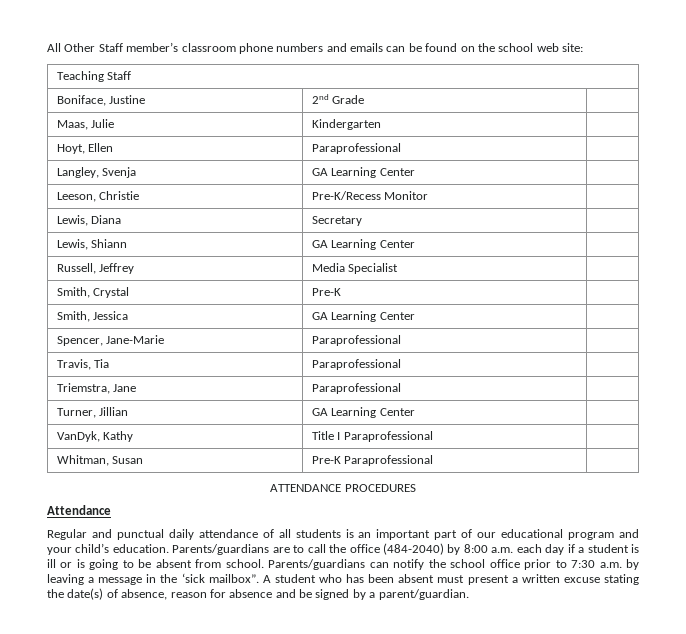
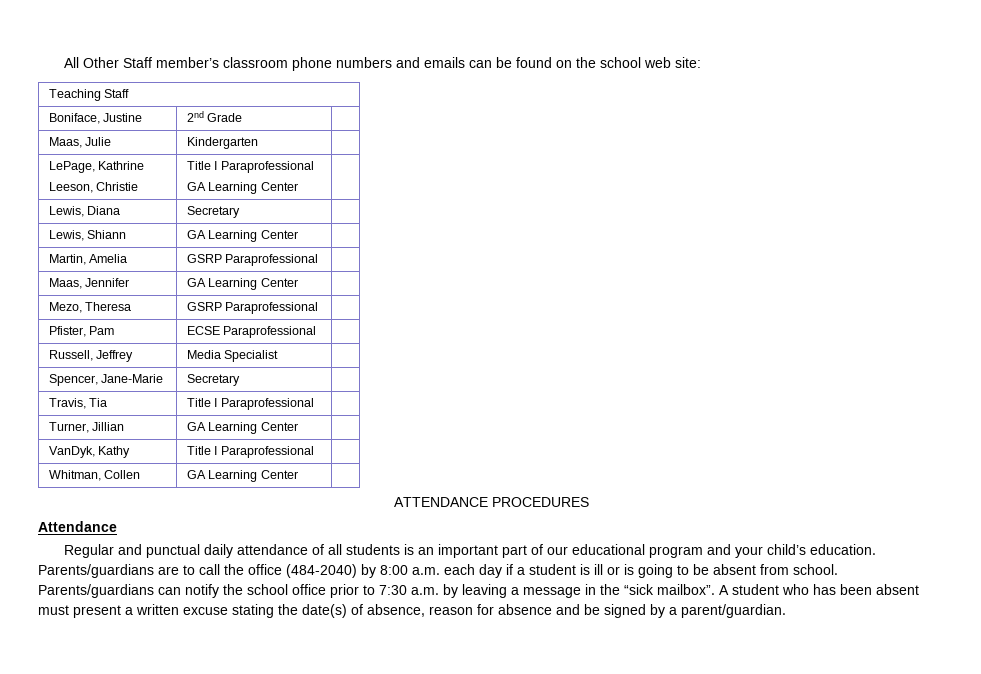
- Hoyt, Ellen | Paraprofessional |
- Langley, Svenja | GA Learning Center |
- Leeson, Christie | Pre-K/Recess Monitor |
+ LePage, Kathrine
+ Leeson, Christie | Title I Paraprofessional
+ GA Learning Center |
+ Martin, Amelia | GSRP Paraprofessional |
+ Maas, Jennifer | GA Learning Center |
+ Mezo, Theresa | GSRP Paraprofessional |
+ Pfister, Pam | ECSE Paraprofessional |
  Russell, Jeffrey | Media Specialist |
- Smith, Crystal | Pre-K |
- Smith, Jessica | GA Learning Center |
- Spencer, Jane-Marie | Paraprofessional |
+ Spencer, Jane-Marie | Secretary |
- Travis, Tia | Paraprofessional |
- Triemstra, Jane | Paraprofessional |
+ Travis, Tia | Title I Paraprofessional |
- Whitman, Susan | Pre-K Paraprofessional |
+ Whitman, Collen | GA Learning Center |
- Parents/guardians can notify the school office prior to 7:30 a.m. by leaving a message in the ‘sick mailbox”.
+ Parents/guardians can notify the school office prior to 7:30 a.m. by leaving a message in the “sick mailbox”.

